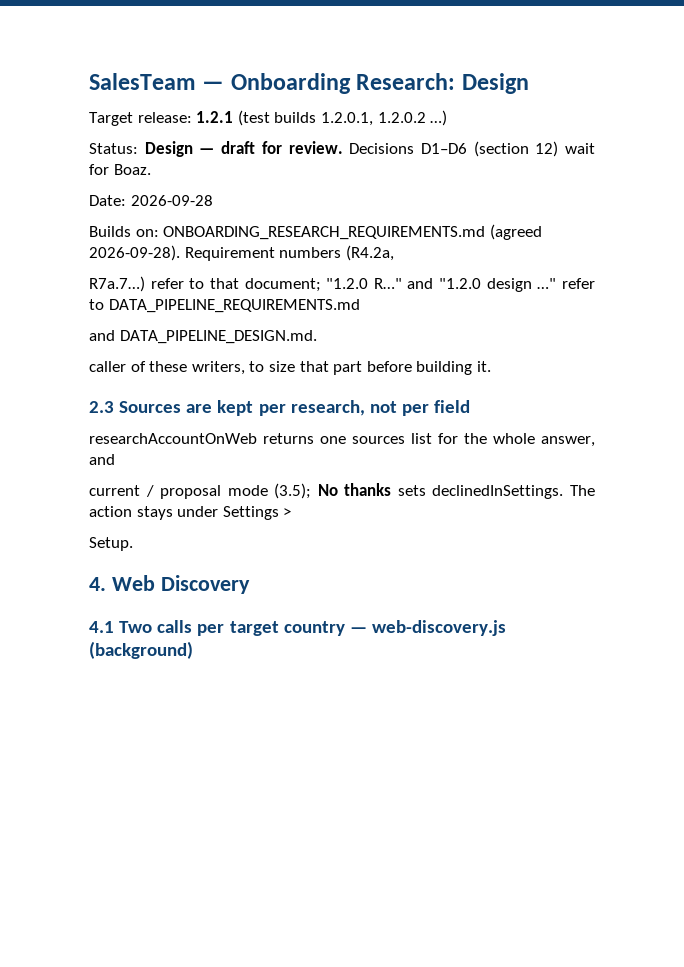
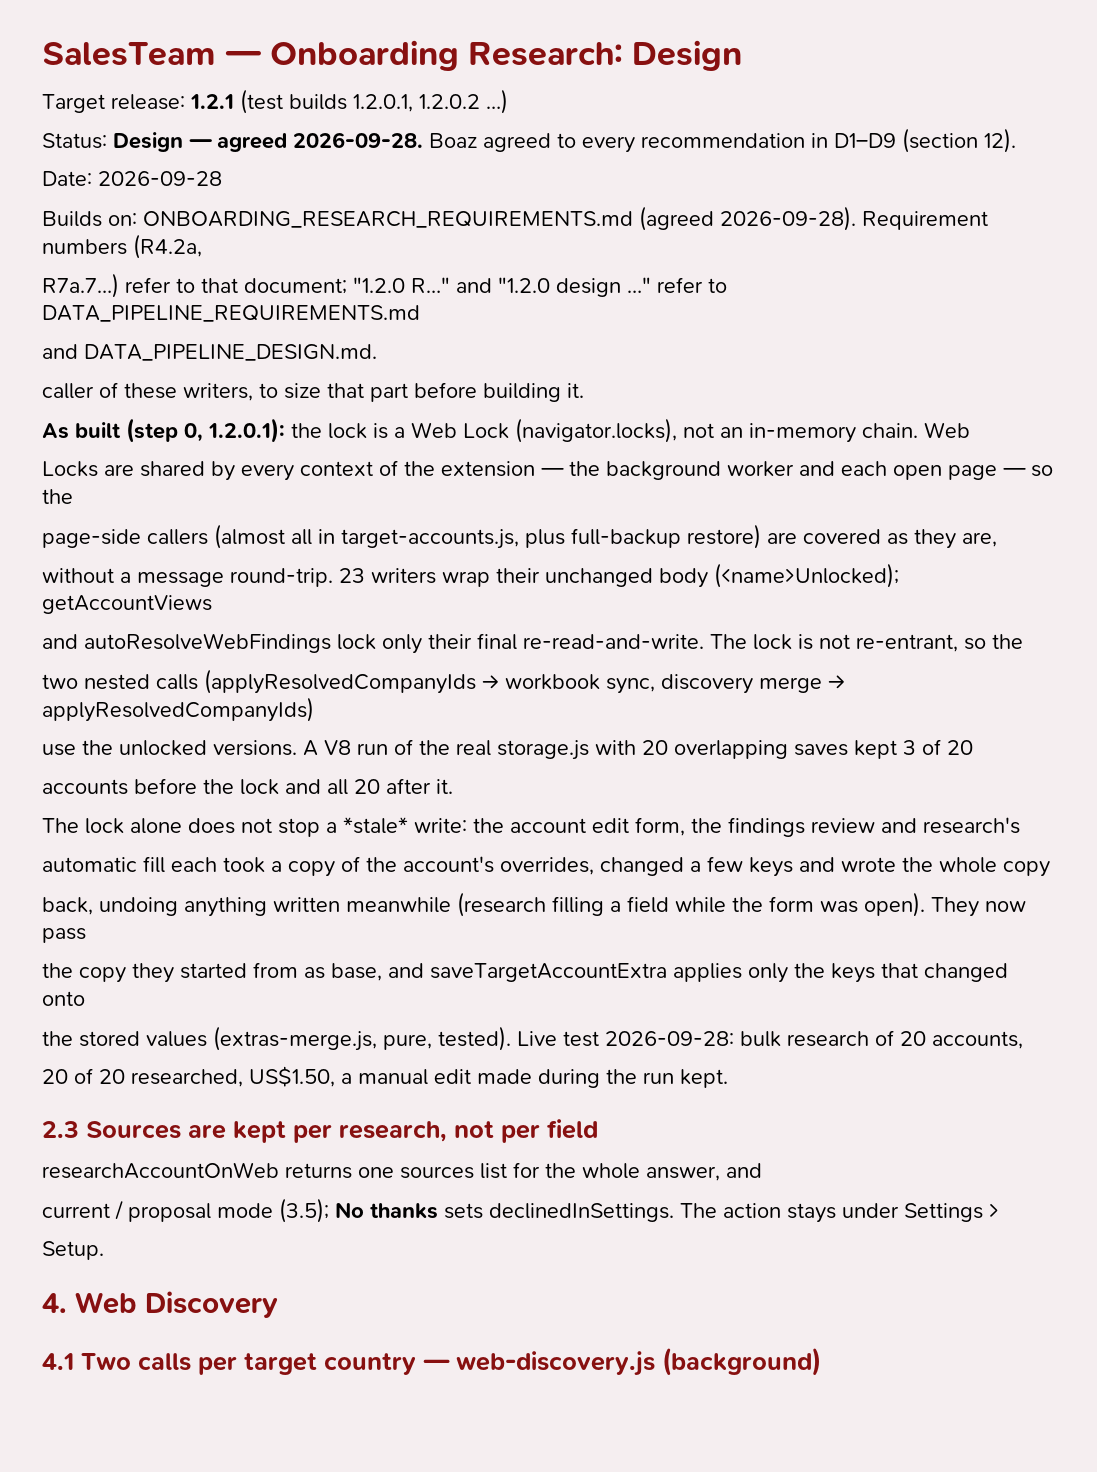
- Status: Design — draft for review. Decisions D1–D6 (section 12) wait for Boaz.
+ Status: Design — agreed 2026-09-28. Boaz agreed to every recommendation in D1–D9 (section 12).
+ As built (step 0, 1.2.0.1): the lock is a Web Lock (navigator.locks), not an in-memory chain. Web
+ Locks are shared by every context of the extension — the background worker and each open page — so the
+ page-side callers (almost all in target-accounts.js, plus full-backup restore) are covered as they are,
+ without a message round-trip. 23 writers wrap their unchanged body (<name>Unlocked); getAccountViews
+ and autoResolveWebFindings lock only their final re-read-and-write. The lock is not re-entrant, so the
+ two nested calls (applyResolvedCompanyIds → workbook sync, discovery merge → applyResolvedCompanyIds)
+ use the unlocked versions. A V8 run of the real storage.js with 20 overlapping saves kept 3 of 20
+ accounts before the lock and all 20 after it.
+ The lock alone does not stop a *stale* write: the account edit form, the findings review and research's
+ automatic fill each took a copy of the account's overrides, changed a few keys and wrote the whole copy
+ back, undoing anything written meanwhile (research filling a field while the form was open). They now pass
+ the copy they started from as base, and saveTargetAccountExtra applies only the keys that changed onto
+ the stored values (extras-merge.js, pure, tested). Live test 2026-09-28: bulk research of 20 accounts,
+ 20 of 20 researched, US$1.50, a manual edit made during the run kept.

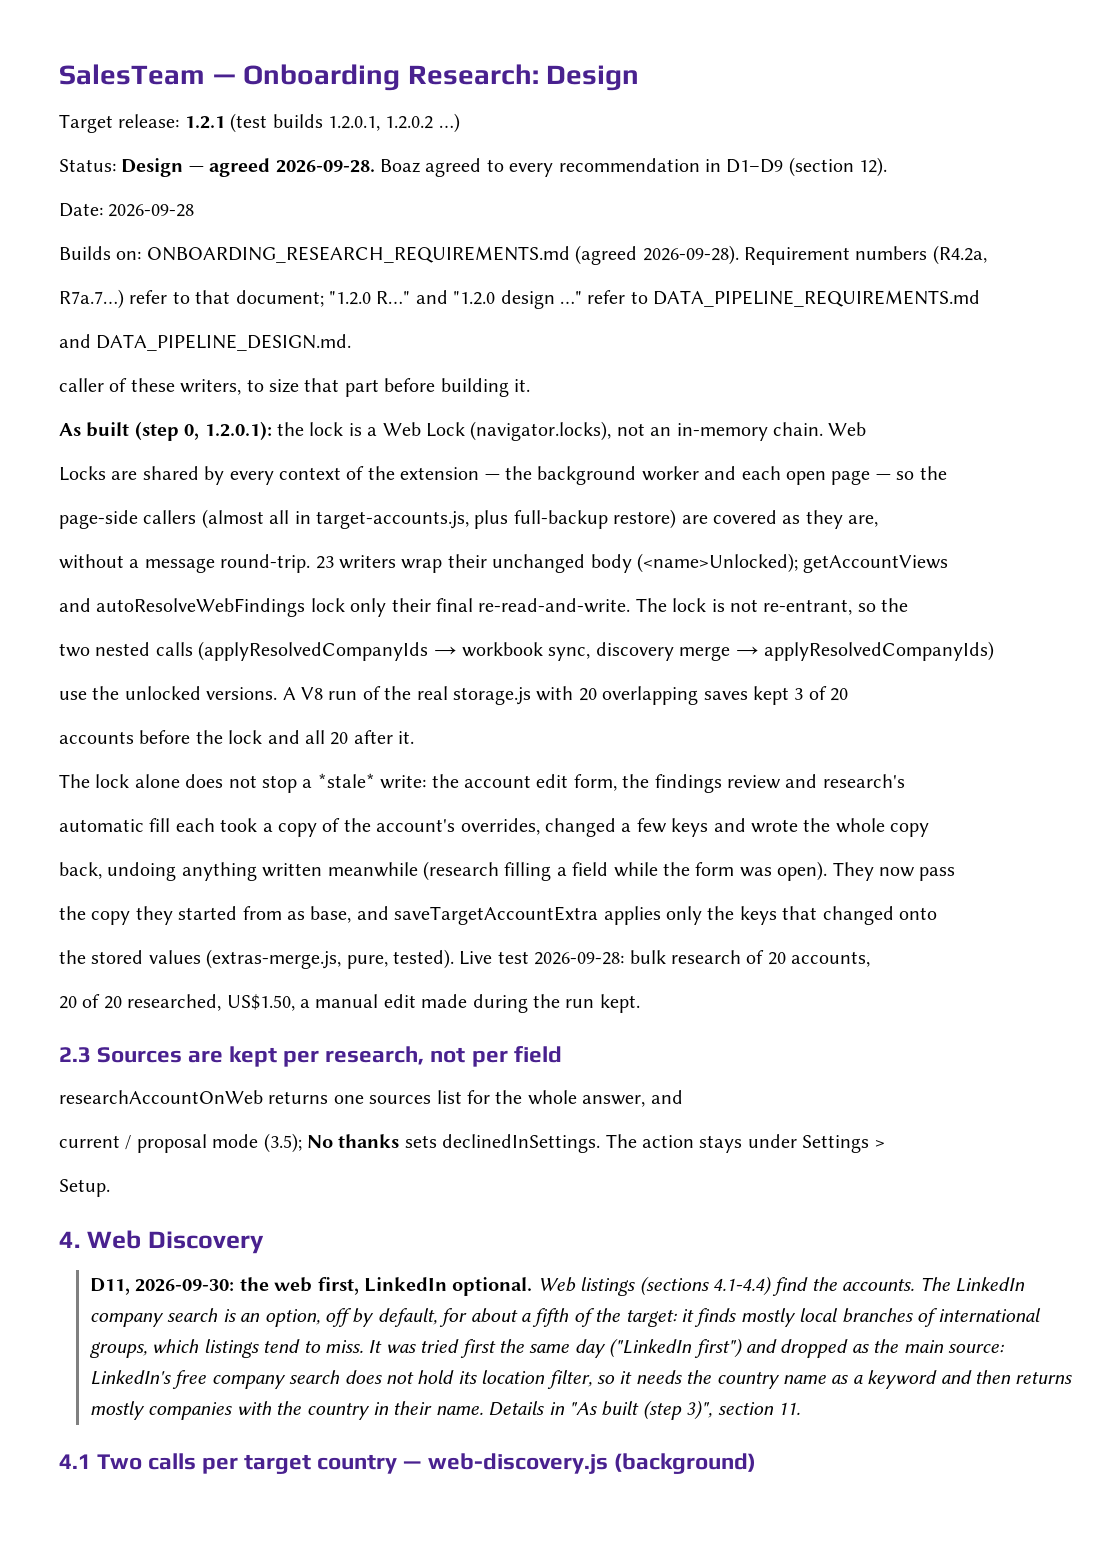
+ D11, 2026-09-30: the web first, LinkedIn optional. Web listings (sections 4.1-4.4) find the accounts. The LinkedIn company search is an option, off by default, for about a fifth of the target: it finds mostly local branches of international groups, which listings tend to miss. It was tried first the same day ("LinkedIn first") and dropped as the main source: LinkedIn's free company search does not hold its location filter, so it needs the country name as a keyword and then returns mostly companies with the country in their name. Details in "As built (step 3)", section 11.

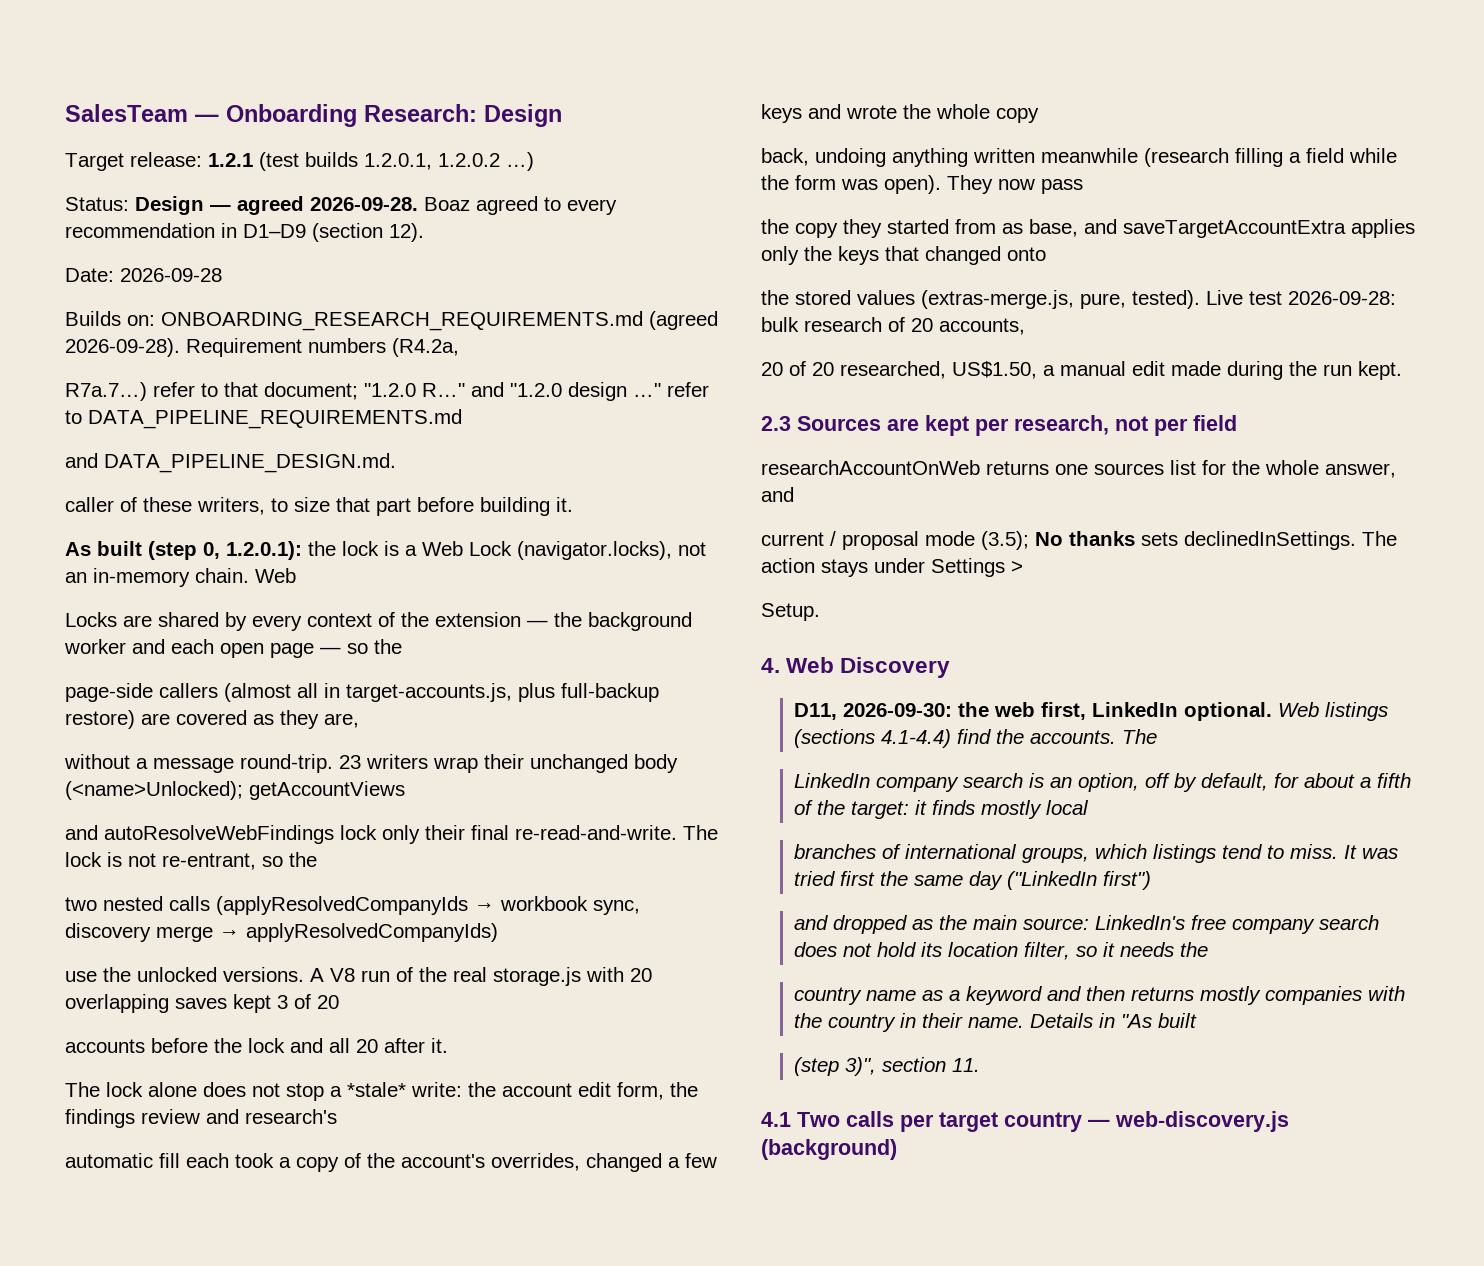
- Web listings (sections 4.1-4.4) find the accounts. The LinkedIn company search is an option, off by default, for about a fifth of the target: it finds mostly local branches of international groups, which listings tend to miss.
+ Web listings (sections 4.1-4.4) find the accounts. The
+ LinkedIn company search is an option, off by default, for about a fifth of the target: it finds mostly local
+ branches of international groups, which listings tend to miss.
- It was tried first the same day ("LinkedIn first") and dropped as the main source: LinkedIn's free company search does not hold its location filter, so it needs the country name as a keyword and then returns mostly companies with the country in their name.
+ It was tried first the same day ("LinkedIn first")
+ and dropped as the main source: LinkedIn's free company search does not hold its location filter, so it needs the
+ country name as a keyword and then returns mostly companies with the country in their name.
- Details in "As built (step 3)", section 11.
+ Details in "As built
+ (step 3)", section 11.

